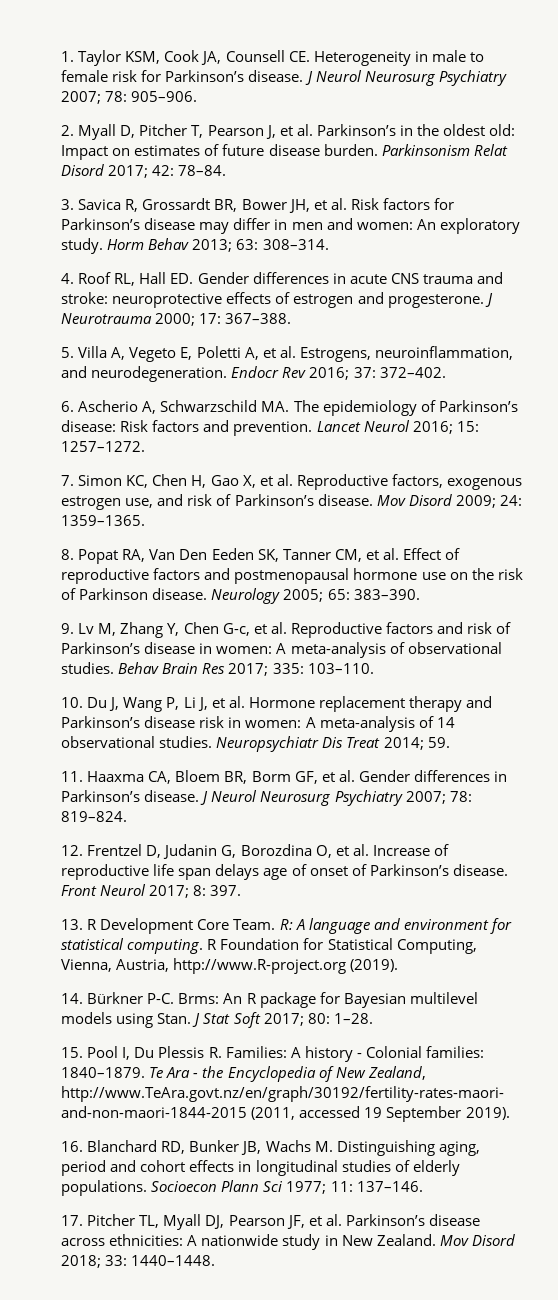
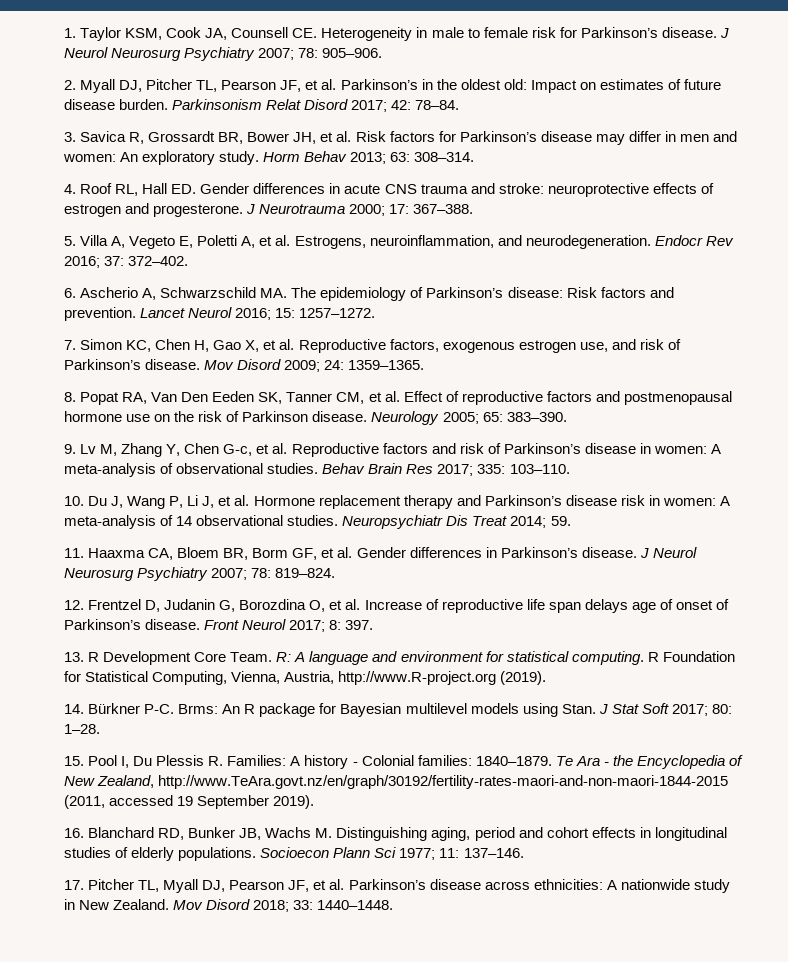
- 2. Myall D, Pitcher T, Pearson J, et al. Parkinson’s in the oldest old: Impact on estimates of future disease burden.
+ 2. Myall DJ, Pitcher TL, Pearson JF, et al. Parkinson’s in the oldest old: Impact on estimates of future disease burden.

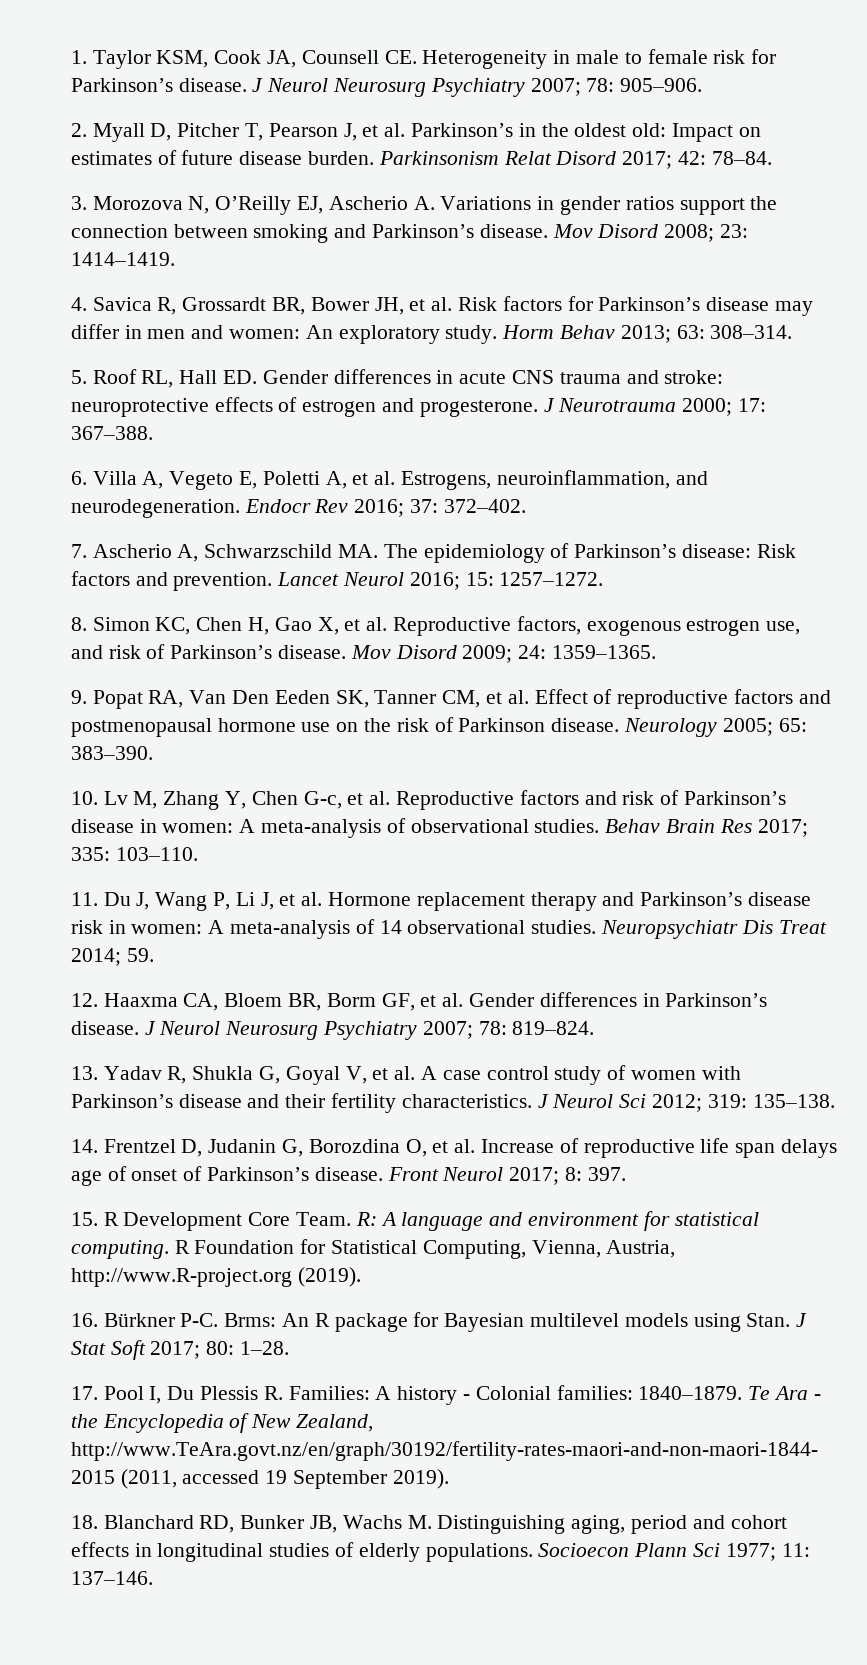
- 2. Myall DJ, Pitcher TL, Pearson JF, et al. Parkinson’s in the oldest old: Impact on estimates of future disease burden.
+ 2. Myall D, Pitcher T, Pearson J, et al. Parkinson’s in the oldest old: Impact on estimates of future disease burden.
- 3. Savica R, Grossardt BR, Bower JH, et al. Risk factors for Parkinson’s disease may differ in men and women: An exploratory study.
+ 3. Morozova N, O’Reilly EJ, Ascherio A. Variations in gender ratios support the connection between smoking and Parkinson’s disease. Mov Disord 2008; 23: 1414–1419.
+ 4. Savica R, Grossardt BR, Bower JH, et al. Risk factors for Parkinson’s disease may differ in men and women: An exploratory study.
- 4. Roof RL, Hall ED. Gender differences in acute CNS trauma and stroke: neuroprotective effects of estrogen and progesterone.
+ 5. Roof RL, Hall ED. Gender differences in acute CNS trauma and stroke: neuroprotective effects of estrogen and progesterone.
- 5. Villa A, Vegeto E, Poletti A, et al. Estrogens, neuroinflammation, and neurodegeneration.
+ 6. Villa A, Vegeto E, Poletti A, et al. Estrogens, neuroinflammation, and neurodegeneration.
- 6. Ascherio A, Schwarzschild MA. The epidemiology of Parkinson’s disease: Risk factors and prevention.
+ 7. Ascherio A, Schwarzschild MA. The epidemiology of Parkinson’s disease: Risk factors and prevention.
- 7. Simon KC, Chen H, Gao X, et al. Reproductive factors, exogenous estrogen use, and risk of Parkinson’s disease.
+ 8. Simon KC, Chen H, Gao X, et al. Reproductive factors, exogenous estrogen use, and risk of Parkinson’s disease.
- 8. Popat RA, Van Den Eeden SK, Tanner CM, et al. Effect of reproductive factors and postmenopausal hormone use on the risk of Parkinson disease.
+ 9. Popat RA, Van Den Eeden SK, Tanner CM, et al. Effect of reproductive factors and postmenopausal hormone use on the risk of Parkinson disease.
- 9. Lv M, Zhang Y, Chen G-c, et al. Reproductive factors and risk of Parkinson’s disease in women: A meta-analysis of observational studies.
+ 10. Lv M, Zhang Y, Chen G-c, et al. Reproductive factors and risk of Parkinson’s disease in women: A meta-analysis of observational studies.
- 10. Du J, Wang P, Li J, et al. Hormone replacement therapy and Parkinson’s disease risk in women: A meta-analysis of 14 observational studies.
+ 11. Du J, Wang P, Li J, et al. Hormone replacement therapy and Parkinson’s disease risk in women: A meta-analysis of 14 observational studies.
- 11. Haaxma CA, Bloem BR, Borm GF, et al. Gender differences in Parkinson’s disease.
+ 12. Haaxma CA, Bloem BR, Borm GF, et al. Gender differences in Parkinson’s disease.
- 12. Frentzel D, Judanin G, Borozdina O, et al. Increase of reproductive life span delays age of onset of Parkinson’s disease.
+ 13. Yadav R, Shukla G, Goyal V, et al. A case control study of women with Parkinson’s disease and their fertility characteristics. J Neurol Sci 2012; 319: 135–138.
+ 14. Frentzel D, Judanin G, Borozdina O, et al. Increase of reproductive life span delays age of onset of Parkinson’s disease.
- 13. R Development Core Team.
+ 15. R Development Core Team.
- 14. Bürkner P-C. Brms: An R package for Bayesian multilevel models using Stan.
+ 16. Bürkner P-C. Brms: An R package for Bayesian multilevel models using Stan.
- 15. Pool I, Du Plessis R. Families: A history - Colonial families: 1840–1879.
+ 17. Pool I, Du Plessis R. Families: A history - Colonial families: 1840–1879.
- 16. Blanchard RD, Bunker JB, Wachs M. Distinguishing aging, period and cohort effects in longitudinal studies of elderly populations.
+ 18. Blanchard RD, Bunker JB, Wachs M. Distinguishing aging, period and cohort effects in longitudinal studies of elderly populations.
- 17. Pitcher TL, Myall DJ, Pearson JF, et al. Parkinson’s disease across ethnicities: A nationwide study in New Zealand. Mov Disord 2018; 33: 1440–1448.

